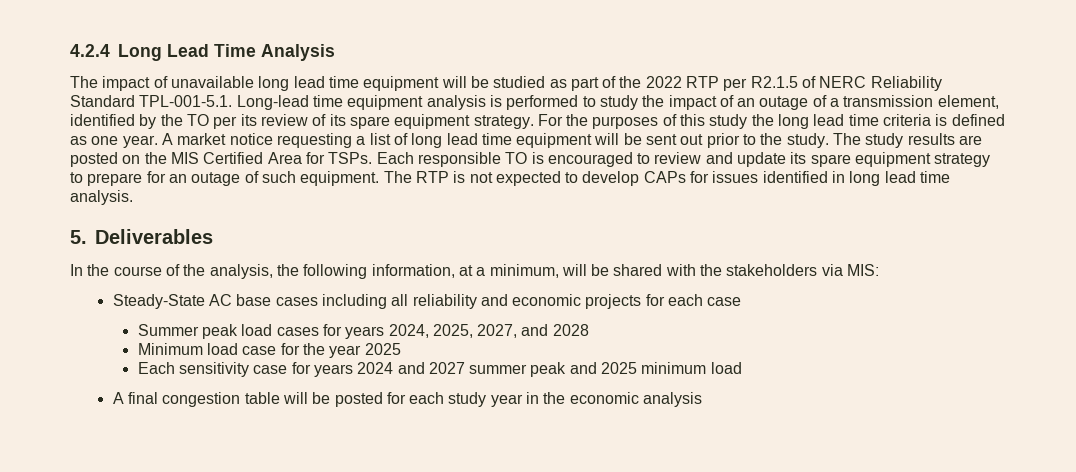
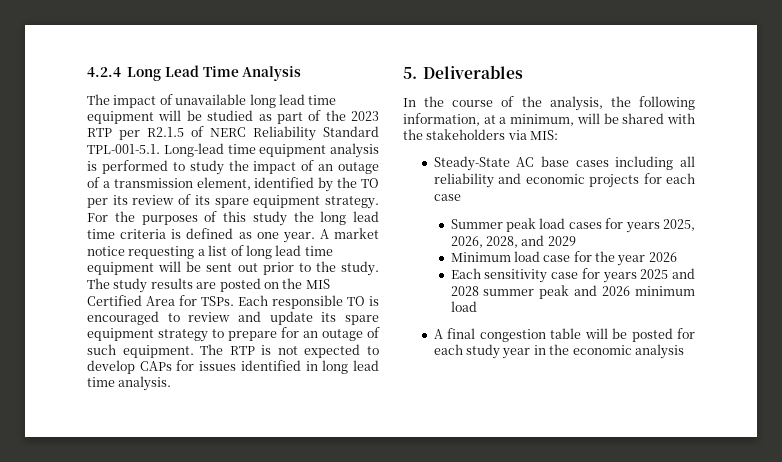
- The impact of unavailable long lead time equipment will be studied as part of the 2022 RTP per R2.1.5 of NERC Reliability Standard TPL-001-5.1. Long-lead time equipment analysis is performed to study the impact of an outage of a transmission element, identified by the TO per its review of its spare equipment strategy.
+ The impact of unavailable long lead time equipment will be studied as part of the 2023 RTP per R2.1.5 of NERC Reliability Standard TPL-001-5.1. Long-lead time equipment analysis is performed to study the impact of an outage of a transmission element, identified by the TO per its review of its spare equipment strategy.
- Summer peak load cases for years 2024, 2025, 2027, and 2028
+ Summer peak load cases for years 2025, 2026, 2028, and 2029
- Minimum load case for the year 2025
+ Minimum load case for the year 2026
- Each sensitivity case for years 2024 and 2027 summer peak and 2025 minimum load
+ Each sensitivity case for years 2025 and 2028 summer peak and 2026 minimum load

